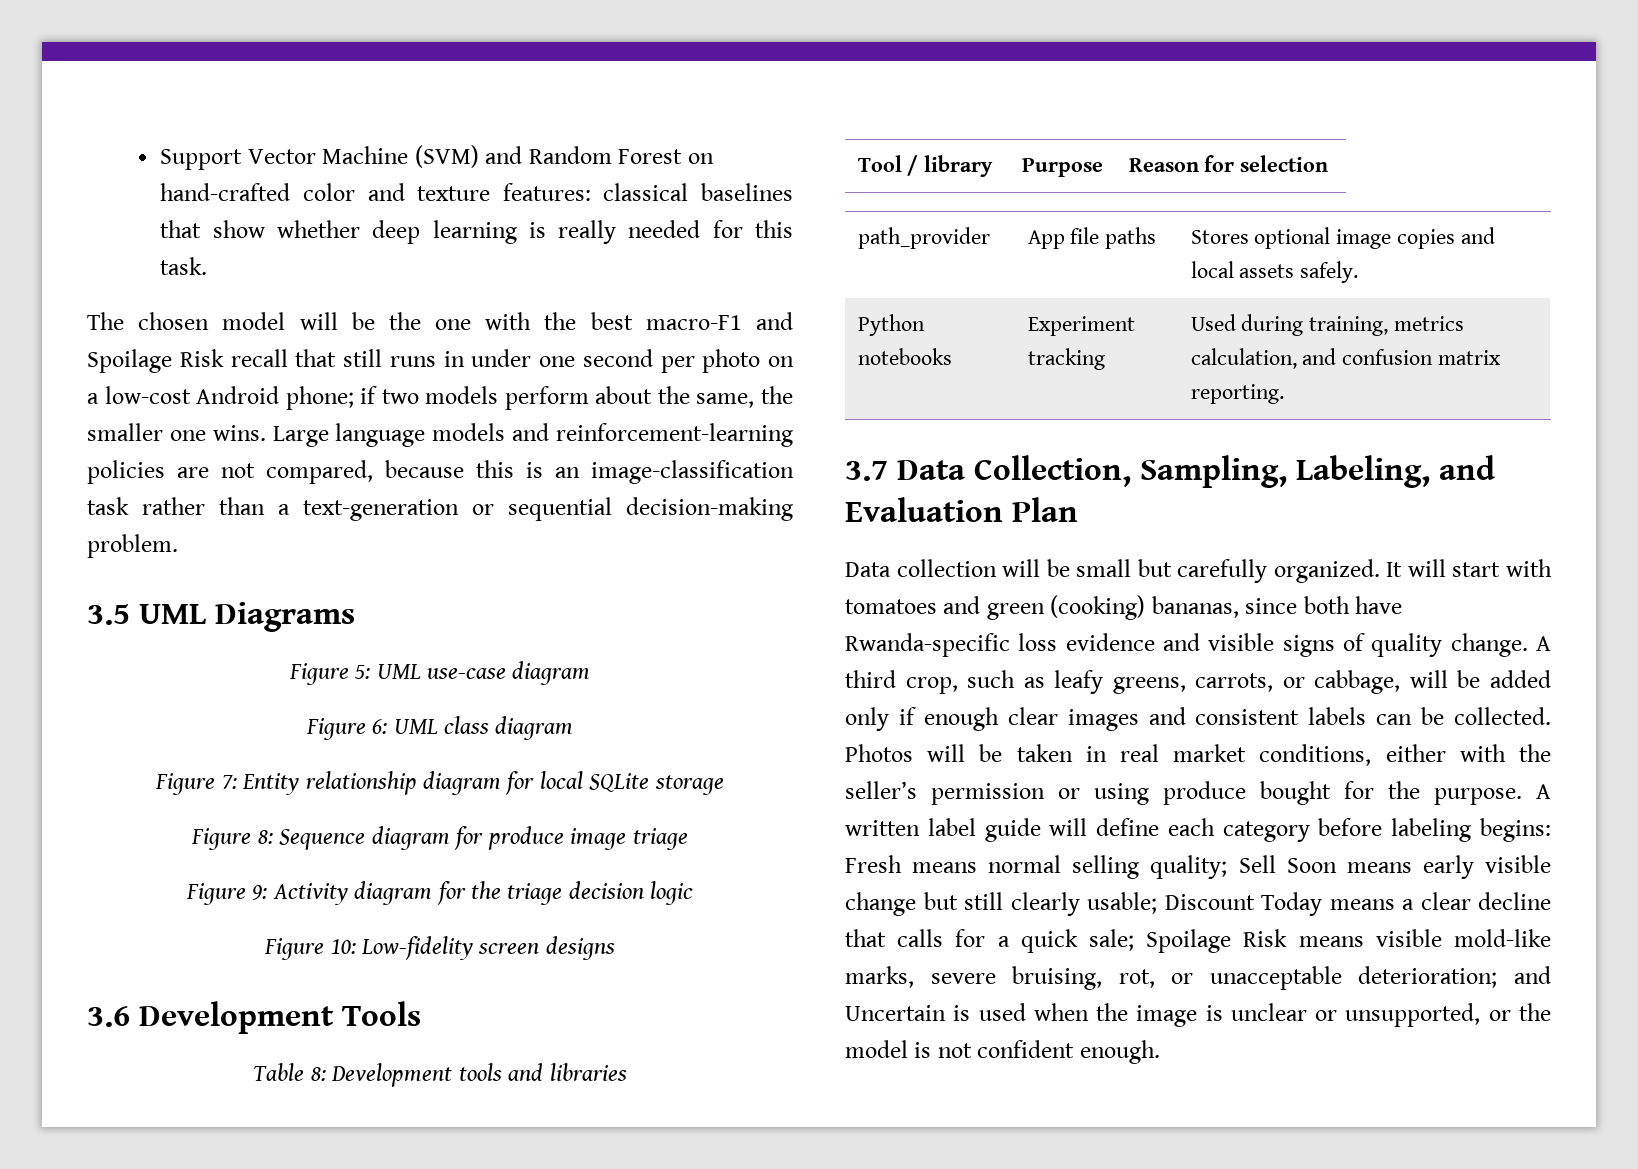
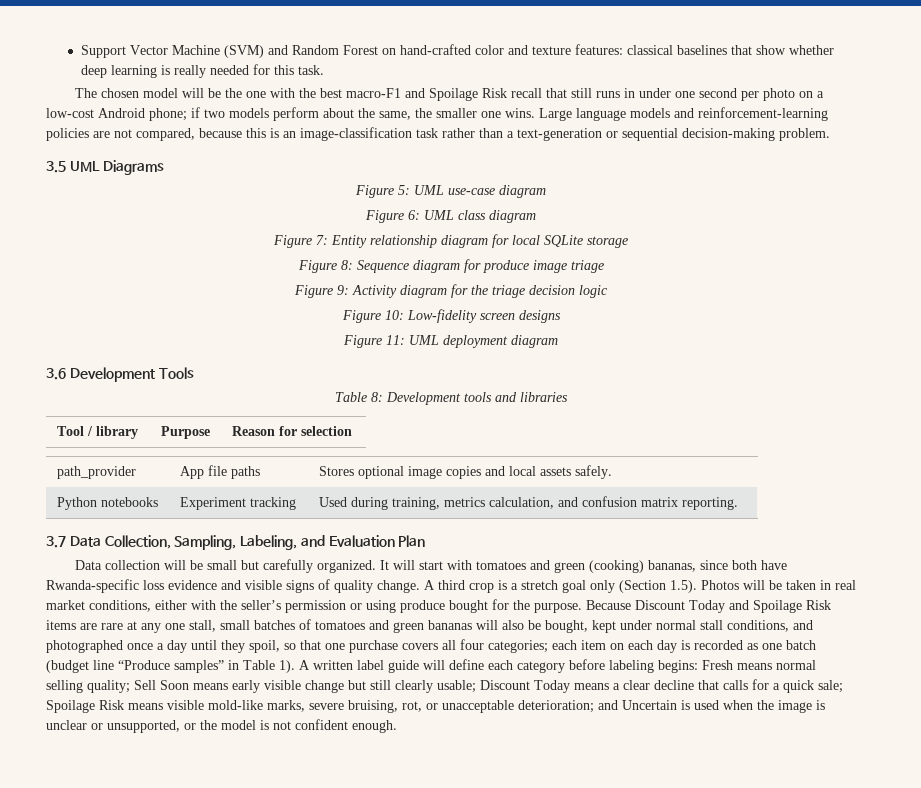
+ Figure 11: UML deployment diagram
- A third crop, such as leafy greens, carrots, or cabbage, will be added only if enough clear images and consistent labels can be collected. Photos will be taken in real market conditions, either with the seller’s permission or using produce bought for the purpose.
+ A third crop is a stretch goal only (Section 1.5). Photos will be taken in real market conditions, either with the seller’s permission or using produce bought for the purpose.
+ Because Discount Today and Spoilage Risk items are rare at any one stall, small batches of tomatoes and green bananas will also be bought, kept under normal stall conditions, and photographed once a day until they spoil, so that one purchase covers all four categories; each item on each day is recorded as one batch (budget line “Produce samples” in Table 1).

